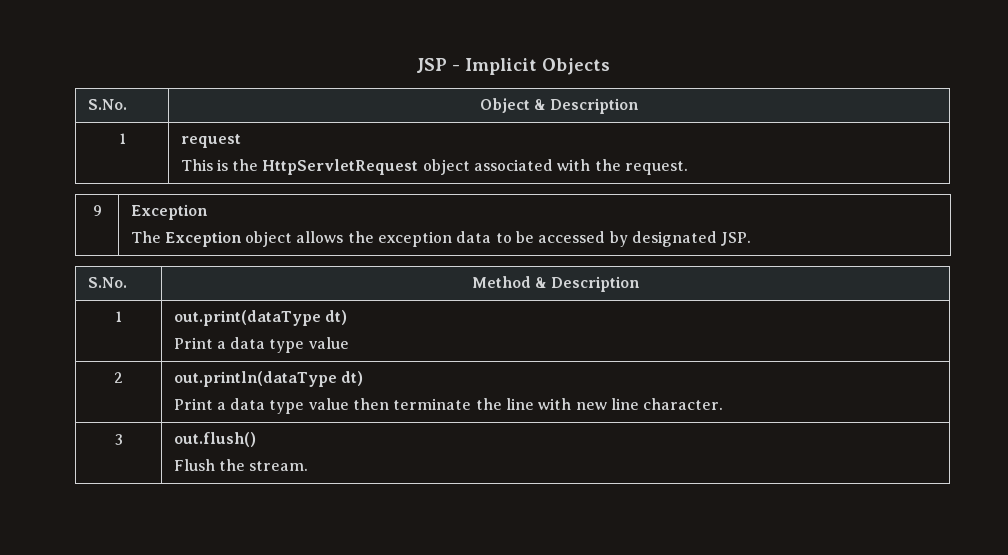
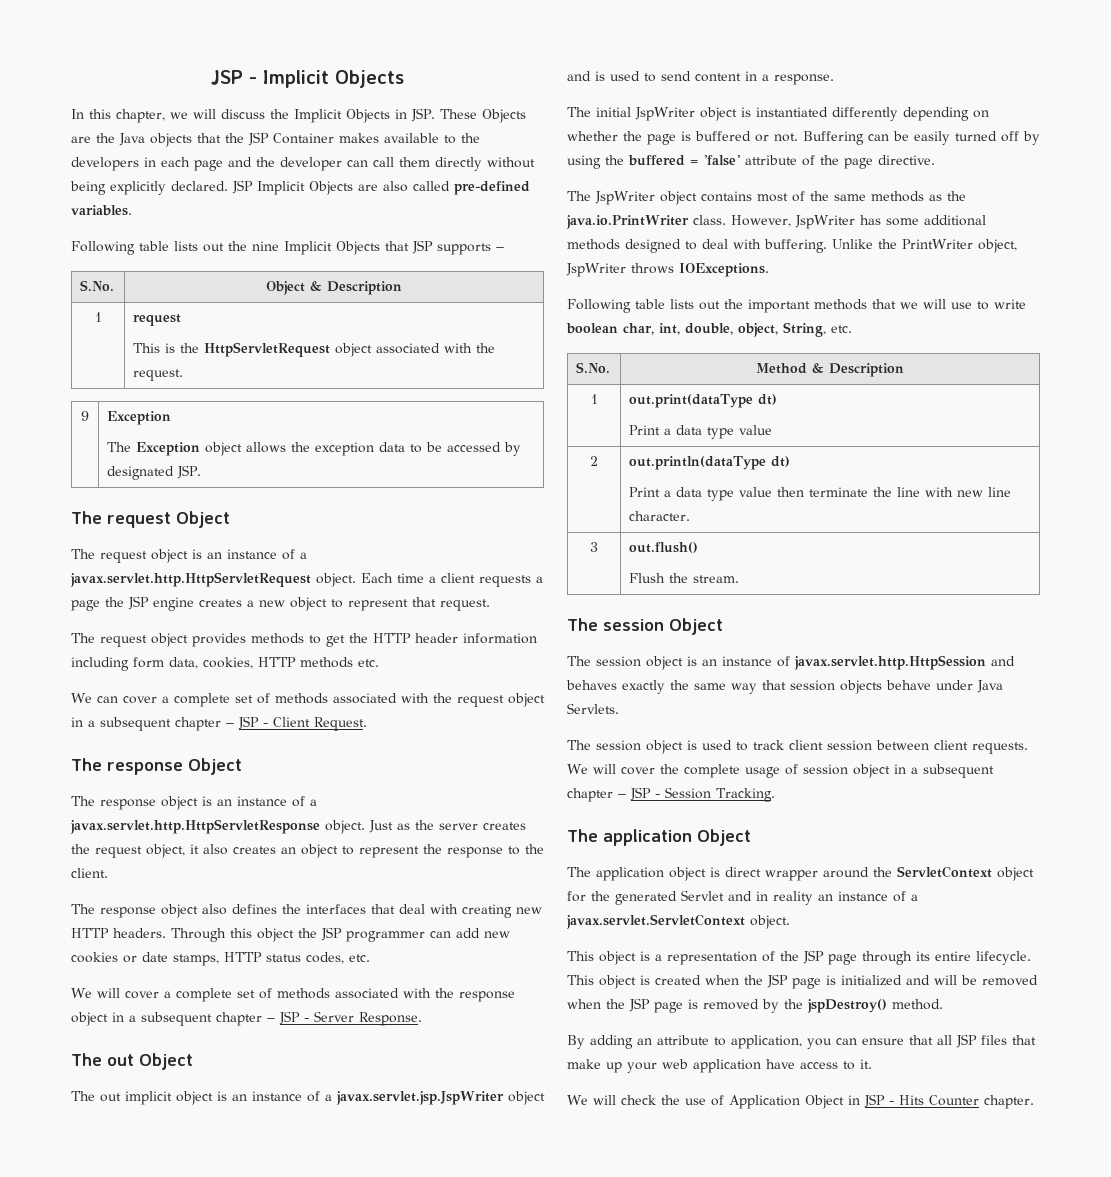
+ In this chapter, we will discuss the Implicit Objects in JSP. These Objects are the Java objects that the JSP Container makes available to the developers in each page and the developer can call them directly without being explicitly declared. JSP Implicit Objects are also called pre-defined variables.
+ Following table lists out the nine Implicit Objects that JSP supports −
+ The request Object
+ The request object is an instance of a javax.servlet.http.HttpServletRequest object. Each time a client requests a page the JSP engine creates a new object to represent that request.
+ The request object provides methods to get the HTTP header information including form data, cookies, HTTP methods etc.
+ We can cover a complete set of methods associated with the request object in a subsequent chapter − JSP - Client Request.
+ The response Object
+ The response object is an instance of a javax.servlet.http.HttpServletResponse object. Just as the server creates the request object, it also creates an object to represent the response to the client.
+ The response object also defines the interfaces that deal with creating new HTTP headers. Through this object the JSP programmer can add new cookies or date stamps, HTTP status codes, etc.
+ We will cover a complete set of methods associated with the response object in a subsequent chapter − JSP - Server Response.
+ The out Object
+ The out implicit object is an instance of a javax.servlet.jsp.JspWriter object and is used to send content in a response.
+ The initial JspWriter object is instantiated differently depending on whether the page is buffered or not. Buffering can be easily turned off by using the buffered = 'false' attribute of the page directive.
+ The JspWriter object contains most of the same methods as the java.io.PrintWriter class. However, JspWriter has some additional methods designed to deal with buffering. Unlike the PrintWriter object, JspWriter throws IOExceptions.
+ Following table lists out the important methods that we will use to write boolean char, int, double, object, String, etc.
+ The session Object
+ The session object is an instance of javax.servlet.http.HttpSession and behaves exactly the same way that session objects behave under Java Servlets.
+ The session object is used to track client session between client requests. We will cover the complete usage of session object in a subsequent chapter − JSP - Session Tracking.
+ The application Object
+ The application object is direct wrapper around the ServletContext object for the generated Servlet and in reality an instance of a javax.servlet.ServletContext object.
+ This object is a representation of the JSP page through its entire lifecycle. This object is created when the JSP page is initialized and will be removed when the JSP page is removed by the jspDestroy() method.
+ By adding an attribute to application, you can ensure that all JSP files that make up your web application have access to it.
+ We will check the use of Application Object in JSP - Hits Counter chapter.

